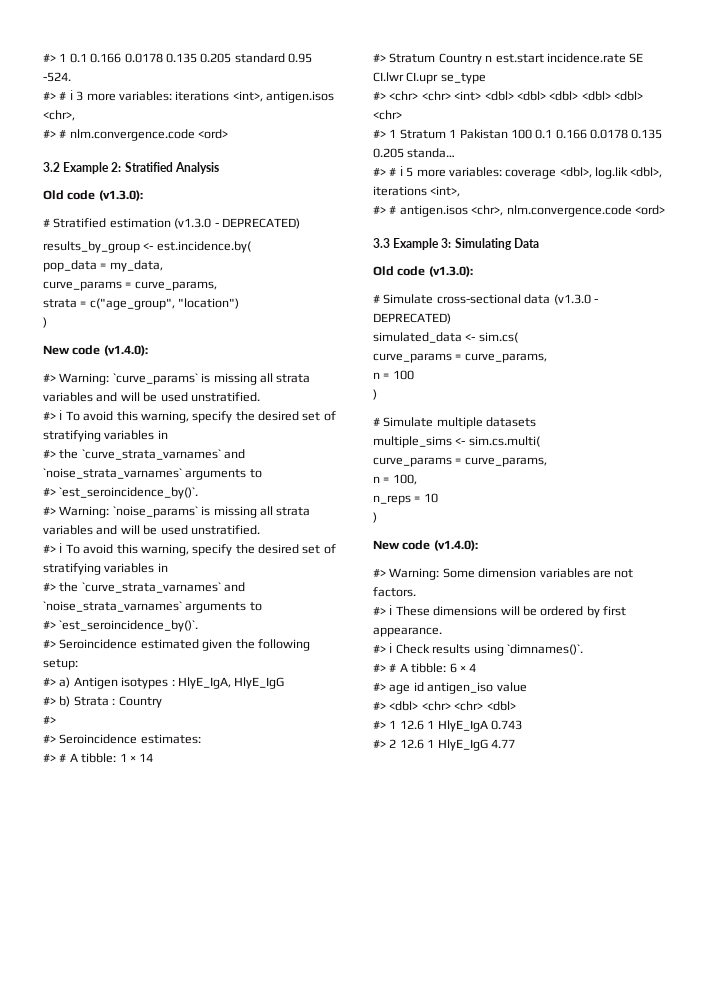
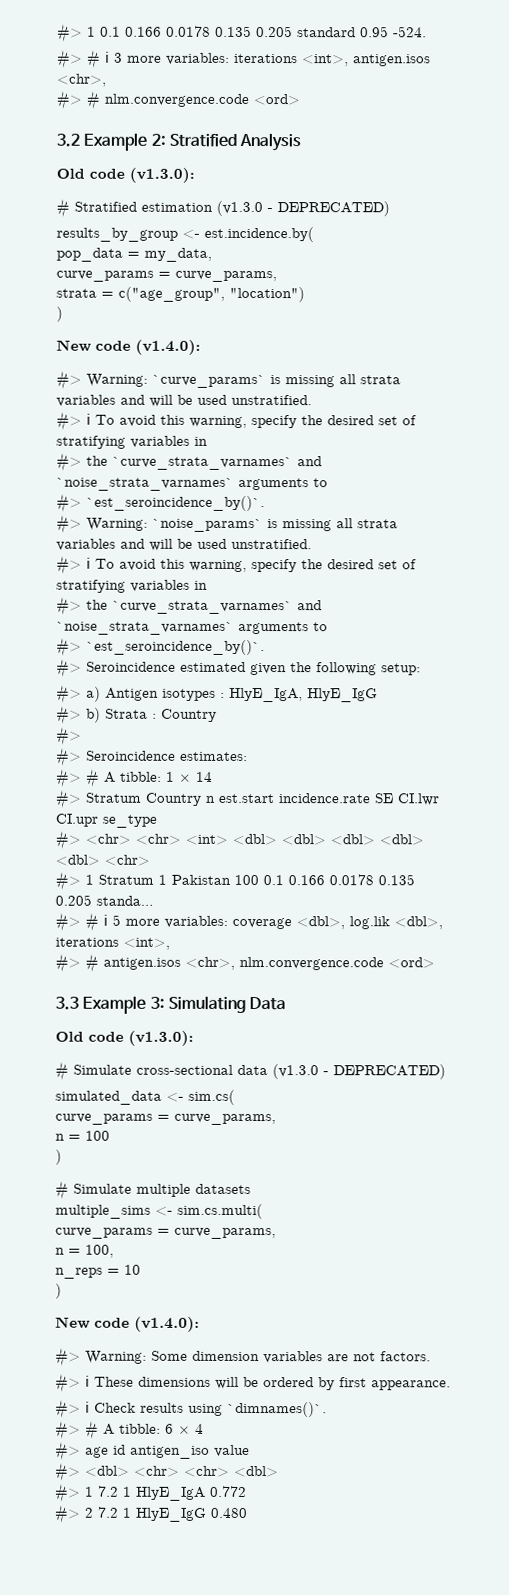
- #> 1 12.6 1 HlyE_IgA 0.743
+ #> 1 7.2 1 HlyE_IgA 0.772
- #> 2 12.6 1 HlyE_IgG 4.77
+ #> 2 7.2 1 HlyE_IgG 0.480

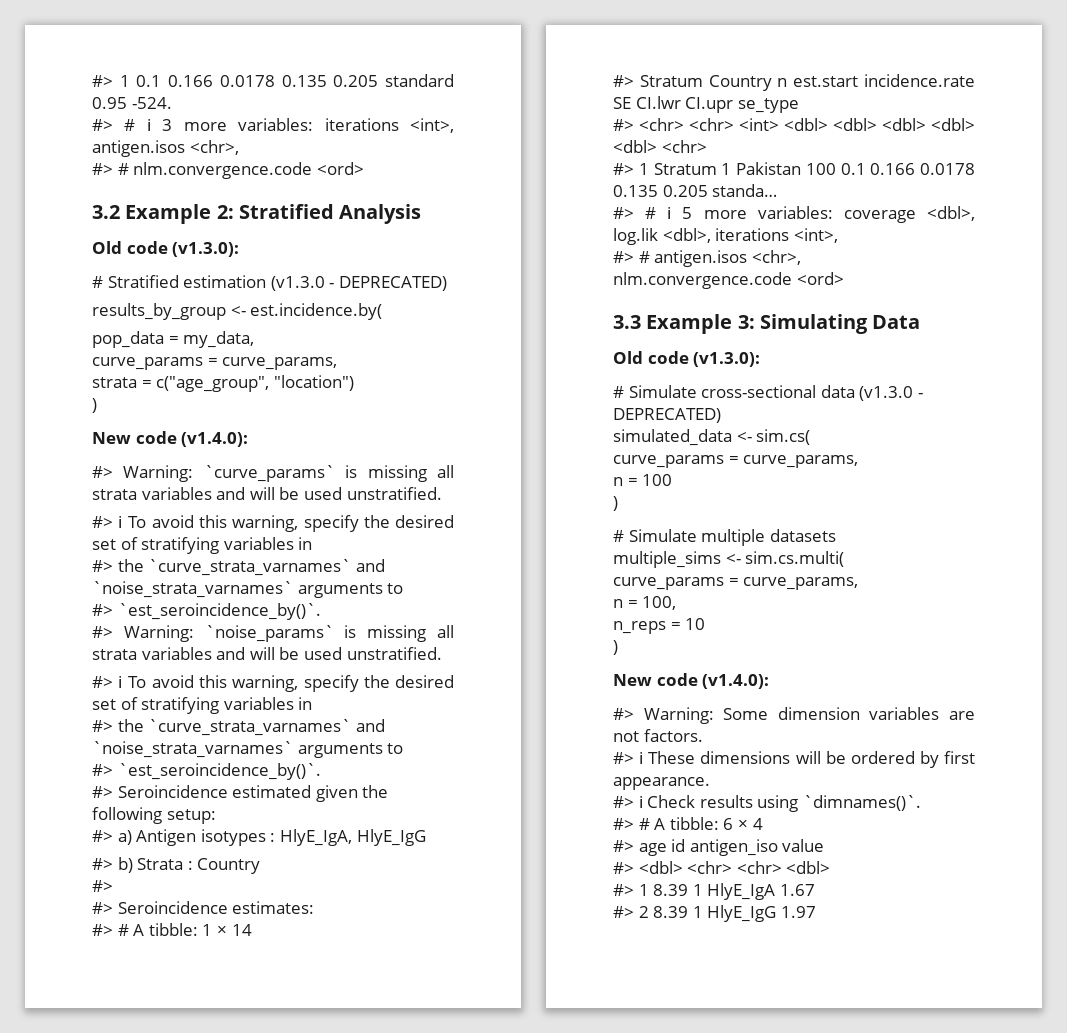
- #> 1 7.2 1 HlyE_IgA 0.772
+ #> 1 8.39 1 HlyE_IgA 1.67
- #> 2 7.2 1 HlyE_IgG 0.480
+ #> 2 8.39 1 HlyE_IgG 1.97

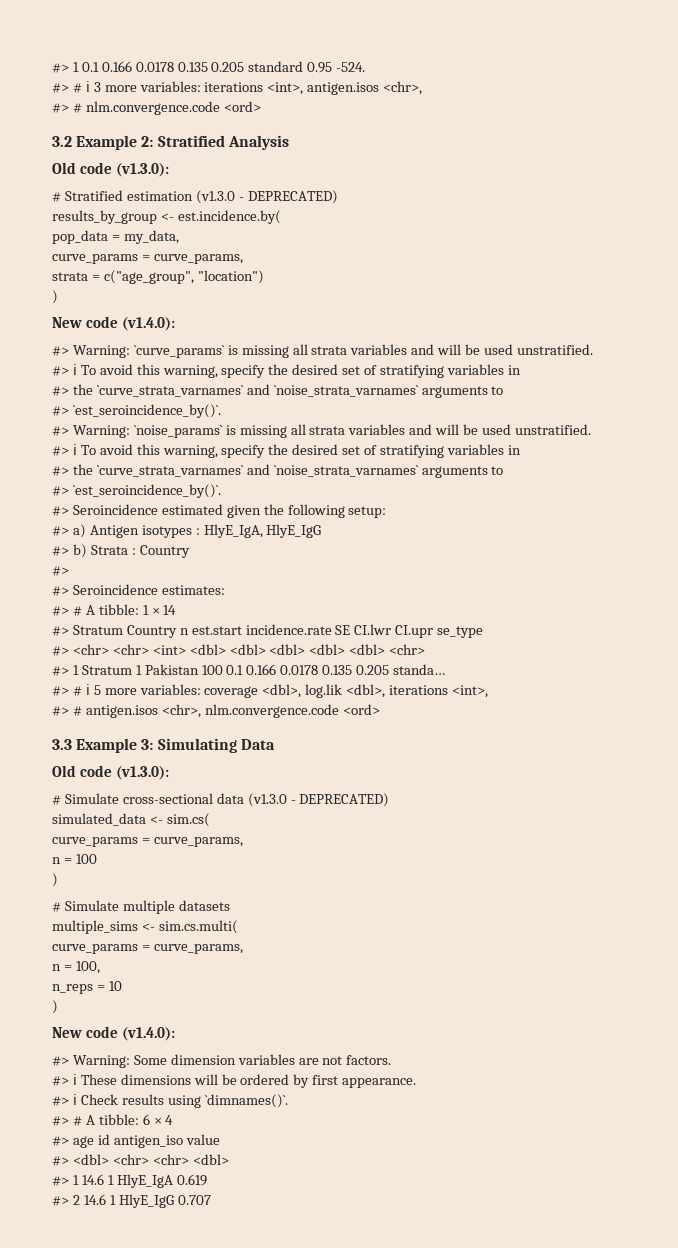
- #> 1 8.39 1 HlyE_IgA 1.67
+ #> 1 14.6 1 HlyE_IgA 0.619
- #> 2 8.39 1 HlyE_IgG 1.97
+ #> 2 14.6 1 HlyE_IgG 0.707

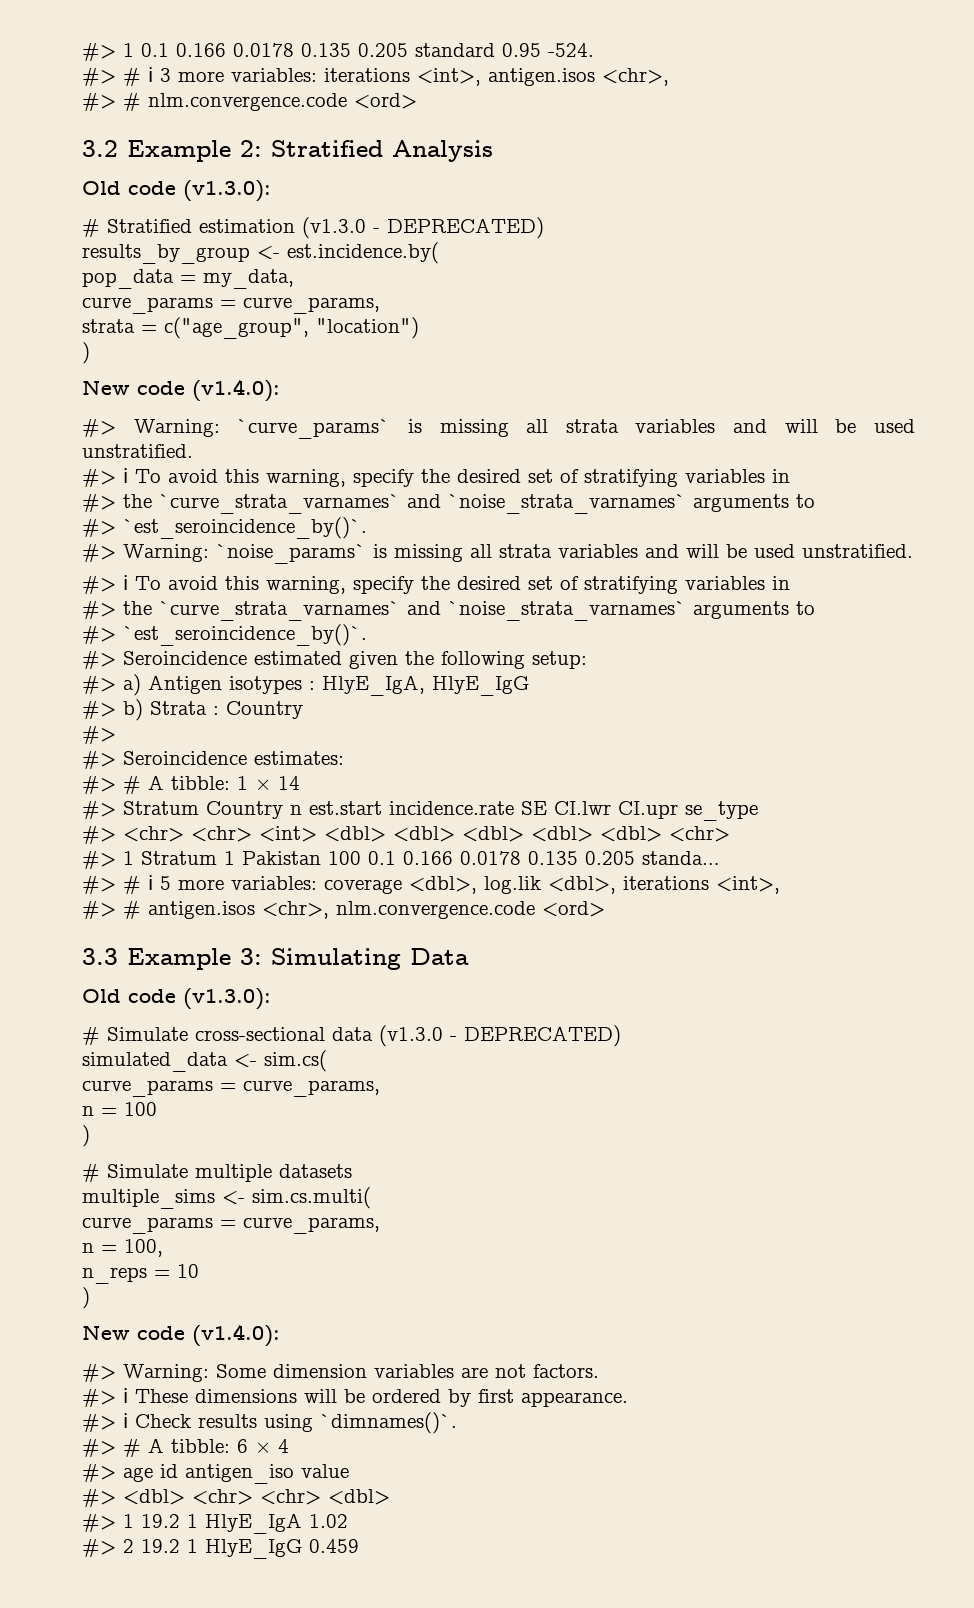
- #> 1 14.6 1 HlyE_IgA 0.619
+ #> 1 19.2 1 HlyE_IgA 1.02
- #> 2 14.6 1 HlyE_IgG 0.707
+ #> 2 19.2 1 HlyE_IgG 0.459

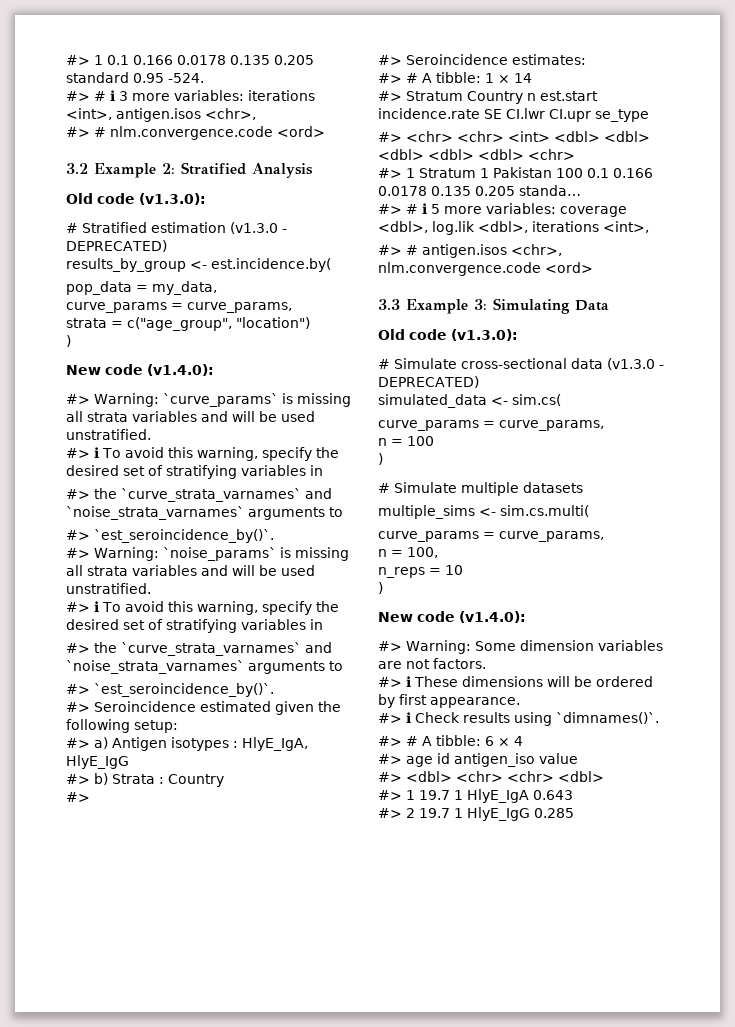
- #> 1 19.2 1 HlyE_IgA 1.02
+ #> 1 19.7 1 HlyE_IgA 0.643
- #> 2 19.2 1 HlyE_IgG 0.459
+ #> 2 19.7 1 HlyE_IgG 0.285

